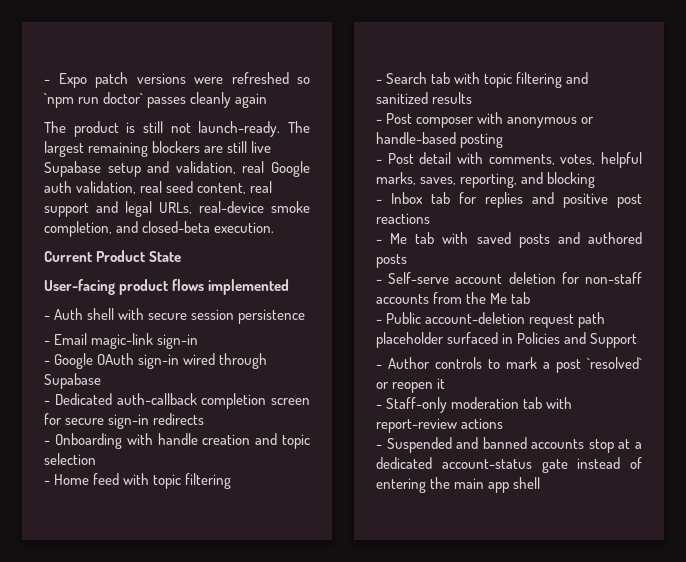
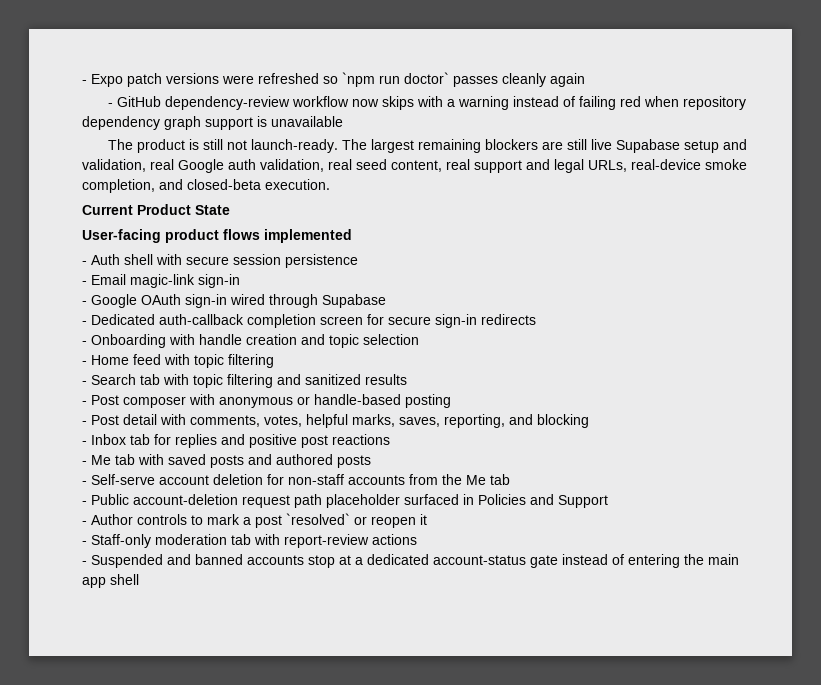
+ - GitHub dependency-review workflow now skips with a warning instead of failing red when repository dependency graph support is unavailable

